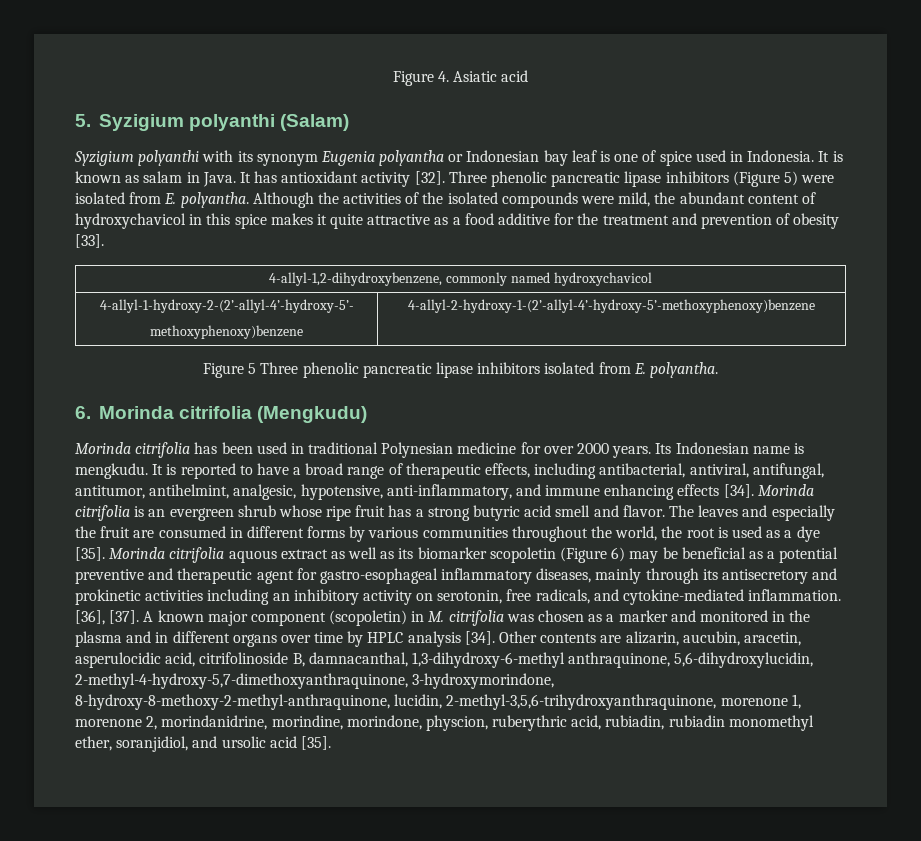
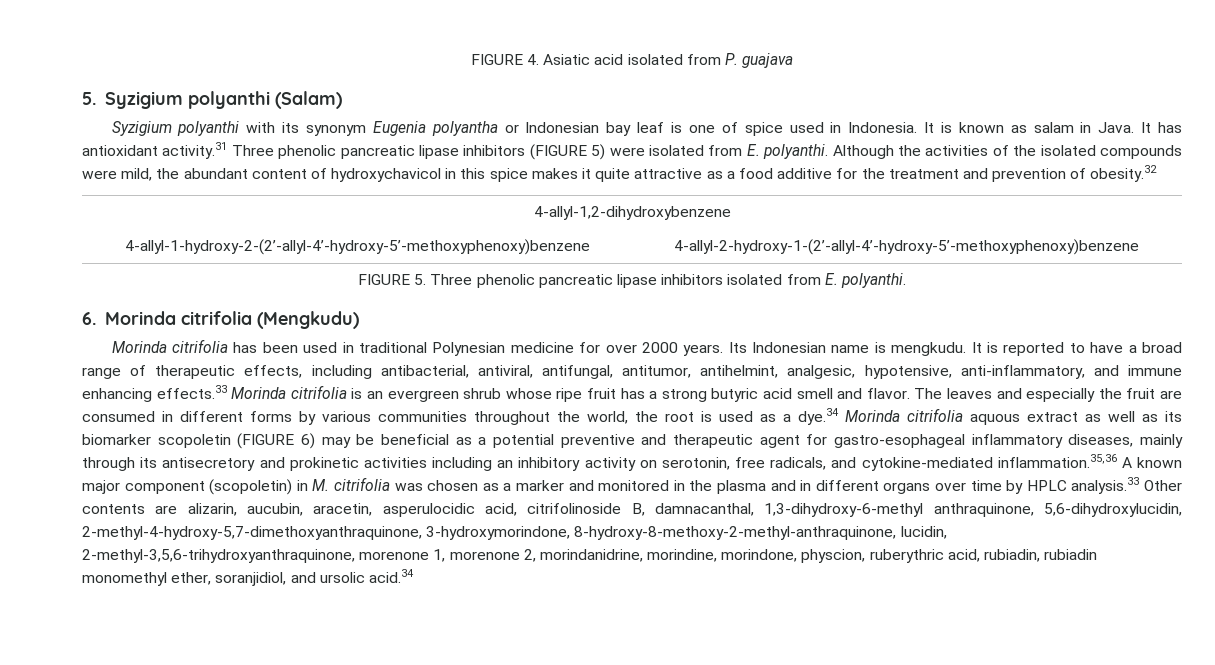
- Figure 4. Asiatic acid
+ FIGURE 4. Asiatic acid isolated from P. guajava
- It has antioxidant activity [32]. Three phenolic pancreatic lipase inhibitors (Figure 5) were isolated from E. polyantha.
+ It has antioxidant activity.31 Three phenolic pancreatic lipase inhibitors (FIGURE 5) were isolated from E. polyanthi.
- Although the activities of the isolated compounds were mild, the abundant content of hydroxychavicol in this spice makes it quite attractive as a food additive for the treatment and prevention of obesity [33].
- 4-allyl-1,2-dihydroxybenzene, commonly named hydroxychavicol
- 4-allyl-1-hydroxy-2-(2’-allyl-4’-hydroxy-5’-
- methoxyphenoxy)benzene | 4-allyl-2-hydroxy-1-(2’-allyl-4’-hydroxy-5’-methoxyphenoxy)benzene
+ Although the activities of the isolated compounds were mild, the abundant content of hydroxychavicol in this spice makes it quite attractive as a food additive for the treatment and prevention of obesity.32
+ 4-allyl-1,2-dihydroxybenzene
+ 4-allyl-1-hydroxy-2-(2’-allyl-4’-hydroxy-5’-methoxyphenoxy)benzene | 4-allyl-2-hydroxy-1-(2’-allyl-4’-hydroxy-5’-methoxyphenoxy)benzene
- Figure 5 Three phenolic pancreatic lipase inhibitors isolated from E. polyantha.
+ FIGURE 5. Three phenolic pancreatic lipase inhibitors isolated from E. polyanthi.
- It is reported to have a broad range of therapeutic effects, including antibacterial, antiviral, antifungal, antitumor, antihelmint, analgesic, hypotensive, anti-inflammatory, and immune enhancing effects [34]. Morinda citrifolia is an evergreen shrub whose ripe fruit has a strong butyric acid smell and flavor.
+ It is reported to have a broad range of therapeutic effects, including antibacterial, antiviral, antifungal, antitumor, antihelmint, analgesic, hypotensive, anti-inflammatory, and immune enhancing effects.33 Morinda citrifolia is an evergreen shrub whose ripe fruit has a strong butyric acid smell and flavor.
- The leaves and especially the fruit are consumed in different forms by various communities throughout the world, the root is used as a dye [35]. Morinda citrifolia aquous extract as well as its biomarker scopoletin (Figure 6) may be beneficial as a potential preventive and therapeutic agent for gastro-esophageal inflammatory diseases, mainly through its antisecretory and prokinetic activities including an inhibitory activity on serotonin, free radicals, and cytokine-mediated inflammation. [36], [37]. A known major component (scopoletin) in M. citrifolia was chosen as a marker and monitored in the plasma and in different organs over time by HPLC analysis [34]. Other contents are alizarin, aucubin, aracetin, asperulocidic acid, citrifolinoside B, damnacanthal, 1,3-dihydroxy-6-methyl anthraquinone, 5,6-dihydroxylucidin, 2-methyl-4-hydroxy-5,7-dimethoxyanthraquinone, 3-hydroxymorindone, 8-hydroxy-8-methoxy-2-methyl-anthraquinone, lucidin, 2-methyl-3,5,6-trihydroxyanthraquinone, morenone 1, morenone 2, morindanidrine, morindine, morindone, physcion, ruberythric acid, rubiadin, rubiadin monomethyl ether, soranjidiol, and ursolic acid [35].
+ The leaves and especially the fruit are consumed in different forms by various communities throughout the world, the root is used as a dye.34 Morinda citrifolia aquous extract as well as its biomarker scopoletin (FIGURE 6) may be beneficial as a potential preventive and therapeutic agent for gastro-esophageal inflammatory diseases, mainly through its antisecretory and prokinetic activities including an inhibitory activity on serotonin, free radicals, and cytokine-mediated inflammation.35,36 A known major component (scopoletin) in M. citrifolia was chosen as a marker and monitored in the plasma and in different organs over time by HPLC analysis.33 Other contents are alizarin, aucubin, aracetin, asperulocidic acid, citrifolinoside B, damnacanthal, 1,3-dihydroxy-6-methyl anthraquinone, 5,6-dihydroxylucidin, 2-methyl-4-hydroxy-5,7-dimethoxyanthraquinone, 3-hydroxymorindone, 8-hydroxy-8-methoxy-2-methyl-anthraquinone, lucidin, 2-methyl-3,5,6-trihydroxyanthraquinone, morenone 1, morenone 2, morindanidrine, morindine, morindone, physcion, ruberythric acid, rubiadin, rubiadin monomethyl ether, soranjidiol, and ursolic acid.34

